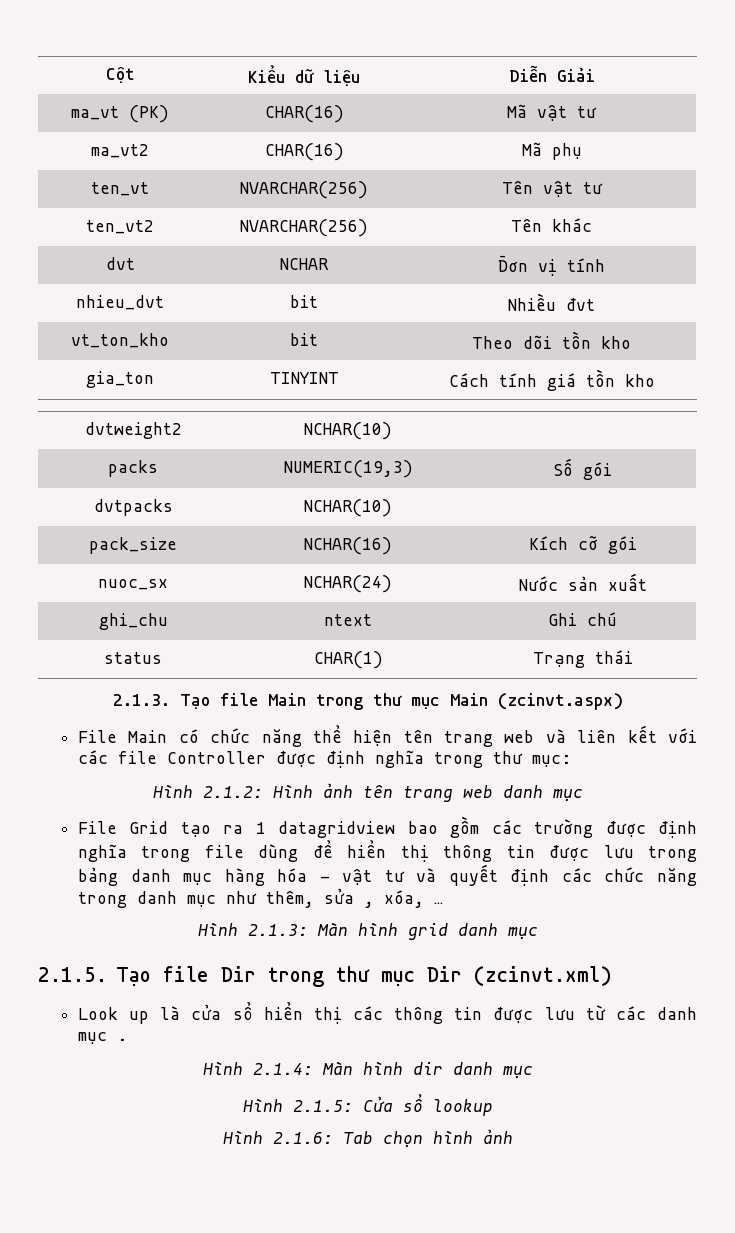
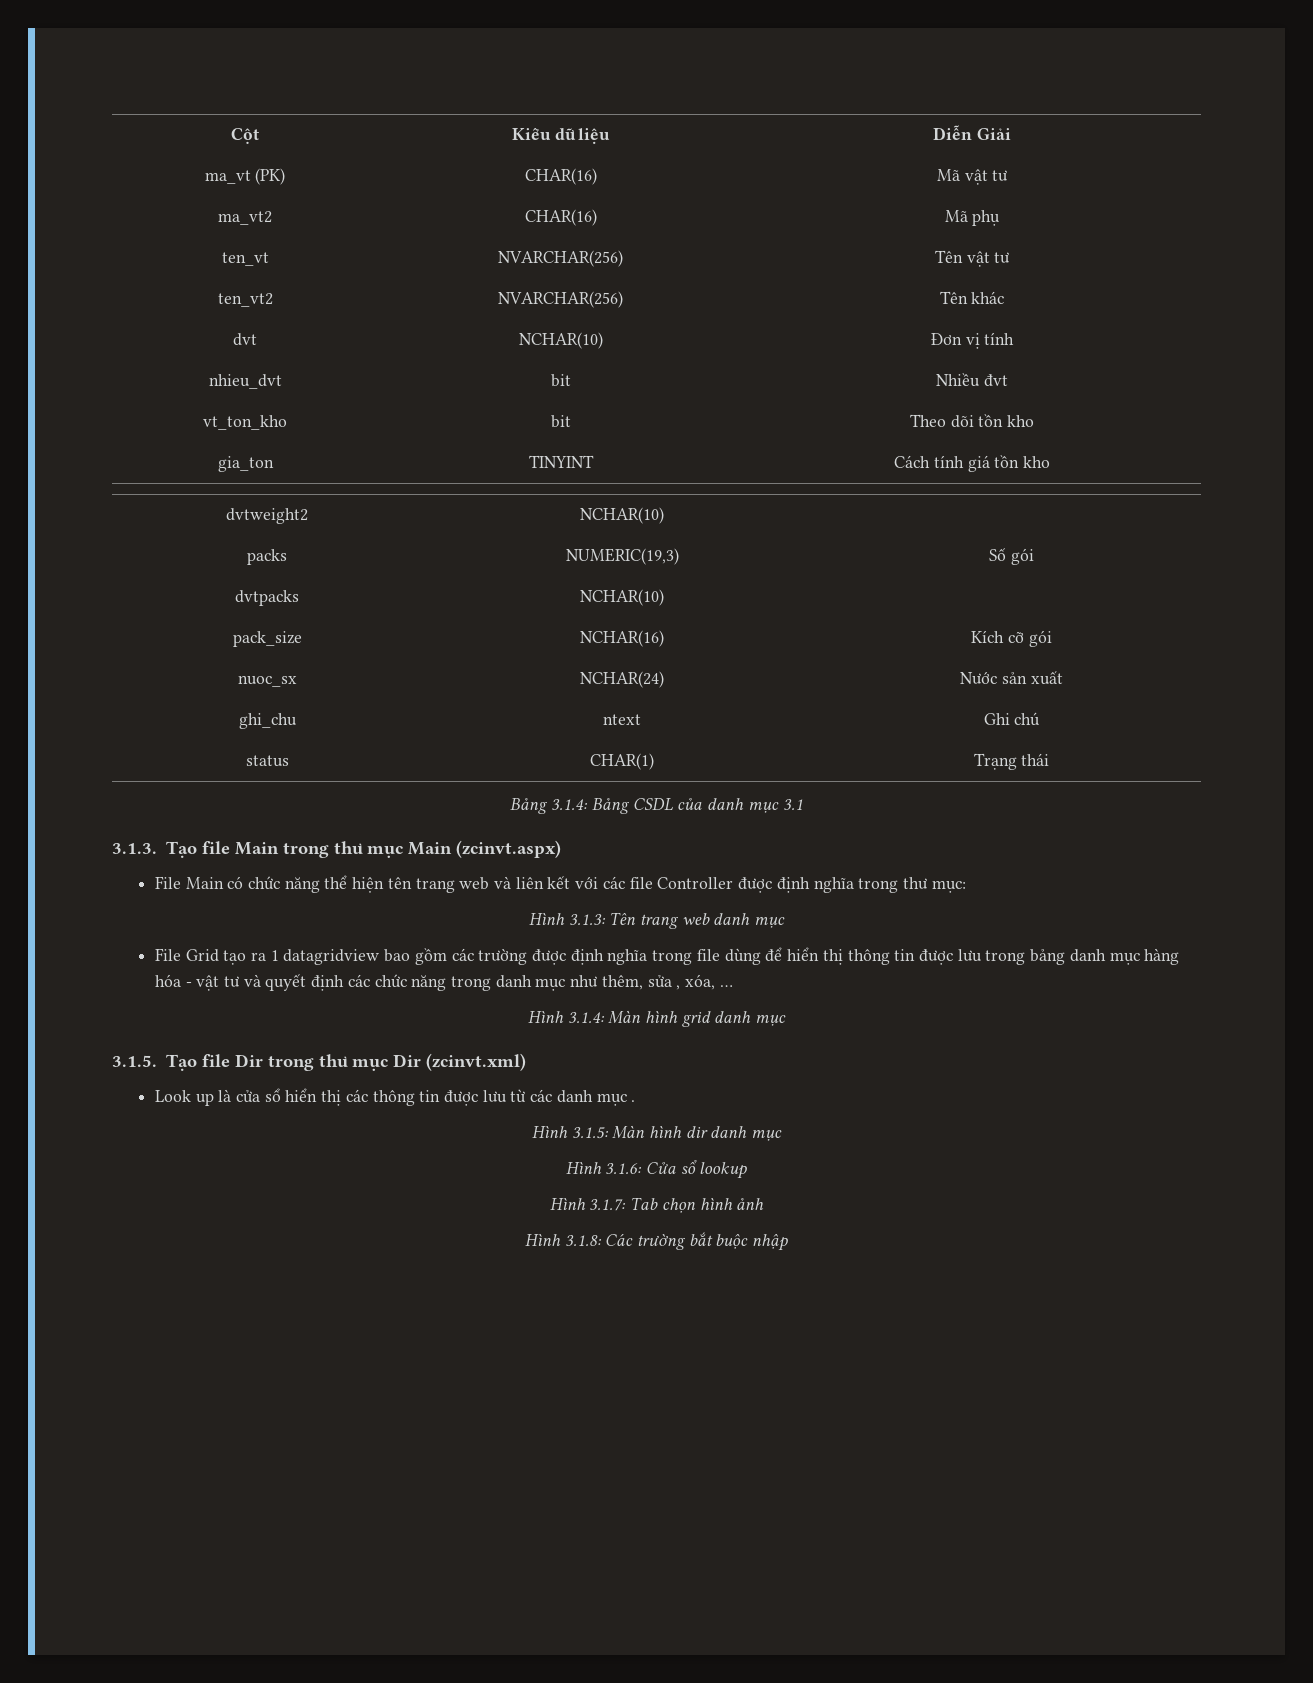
- dvt | NCHAR | Đơn vị tính
+ dvt | NCHAR(10) | Đơn vị tính
- 2.1.3. Tạo file Main trong thư mục Main (zcinvt.aspx)
+ Bảng 3.1.4: Bảng CSDL của danh mục 3.1
+ 3.1.3. Tạo file Main trong thư mục Main (zcinvt.aspx)
- Hình 2.1.2: Hình ảnh tên trang web danh mục
+ Hình 3.1.3: Tên trang web danh mục
- Hình 2.1.3: Màn hình grid danh mục
+ Hình 3.1.4: Màn hình grid danh mục
- 2.1.5. Tạo file Dir trong thư mục Dir (zcinvt.xml)
+ 3.1.5. Tạo file Dir trong thư mục Dir (zcinvt.xml)
- Hình 2.1.4: Màn hình dir danh mục
+ Hình 3.1.5: Màn hình dir danh mục
- Hình 2.1.5: Cửa sổ lookup
+ Hình 3.1.6: Cửa sổ lookup
- Hình 2.1.6: Tab chọn hình ảnh
+ Hình 3.1.7: Tab chọn hình ảnh
+ Hình 3.1.8: Các trường bắt buộc nhập

